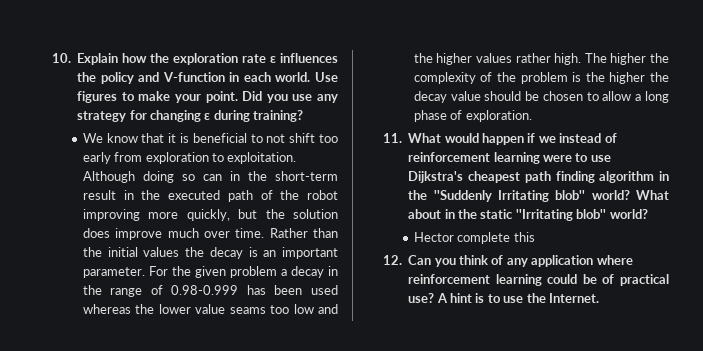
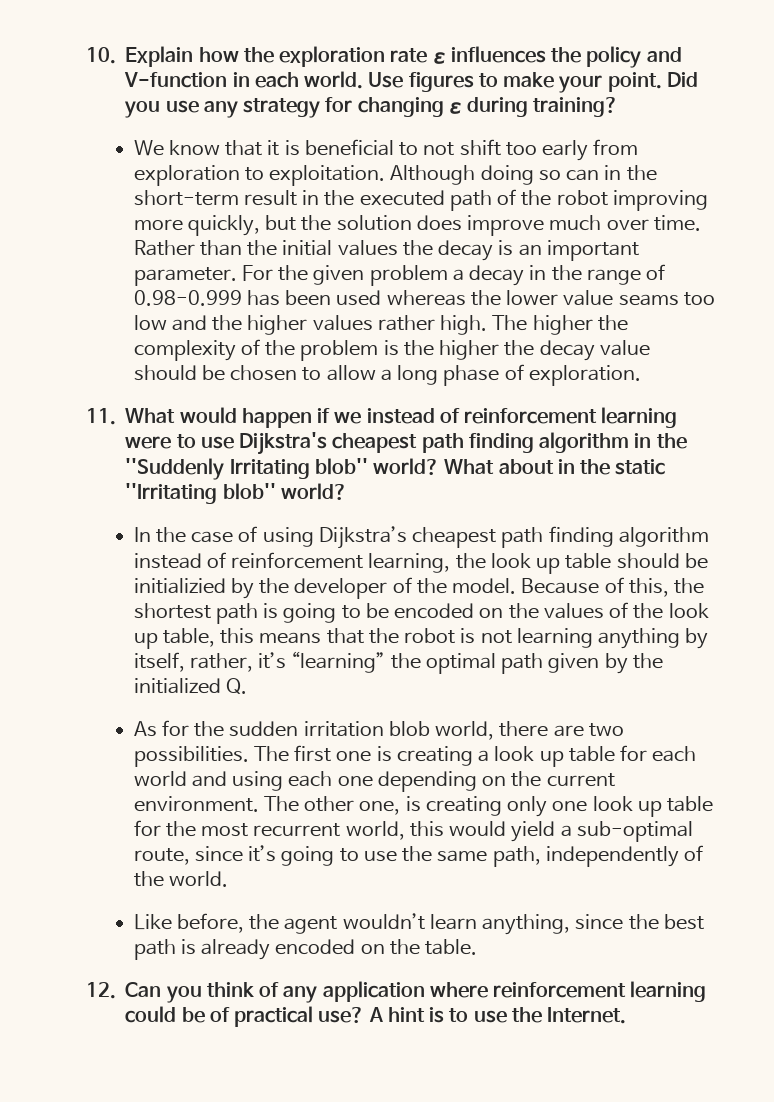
- Hector complete this
+ In the case of using Dijkstra’s cheapest path finding algorithm instead of reinforcement learning, the look up table should be initializied by the developer of the model. Because of this, the shortest path is going to be encoded on the values of the look up table, this means that the robot is not learning anything by itself, rather, it’s “learning” the optimal path given by the initialized Q.
+ As for the sudden irritation blob world, there are two possibilities. The first one is creating a look up table for each world and using each one depending on the current environment. The other one, is creating only one look up table for the most recurrent world, this would yield a sub-optimal route, since it’s going to use the same path, independently of the world.
+ Like before, the agent wouldn’t learn anything, since the best path is already encoded on the table.

